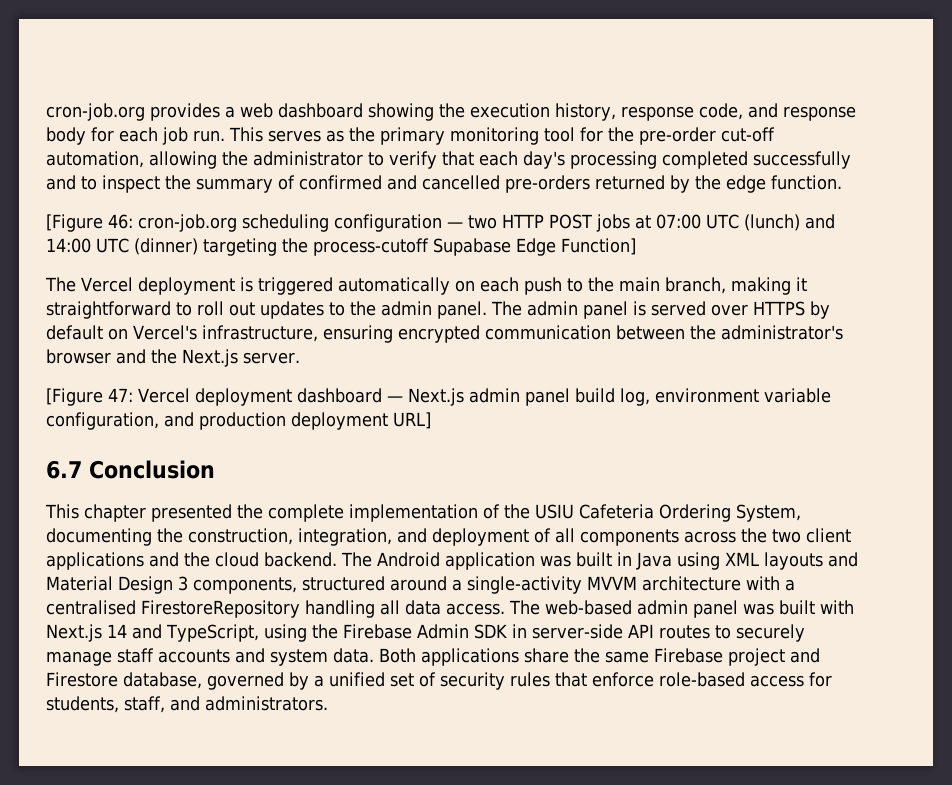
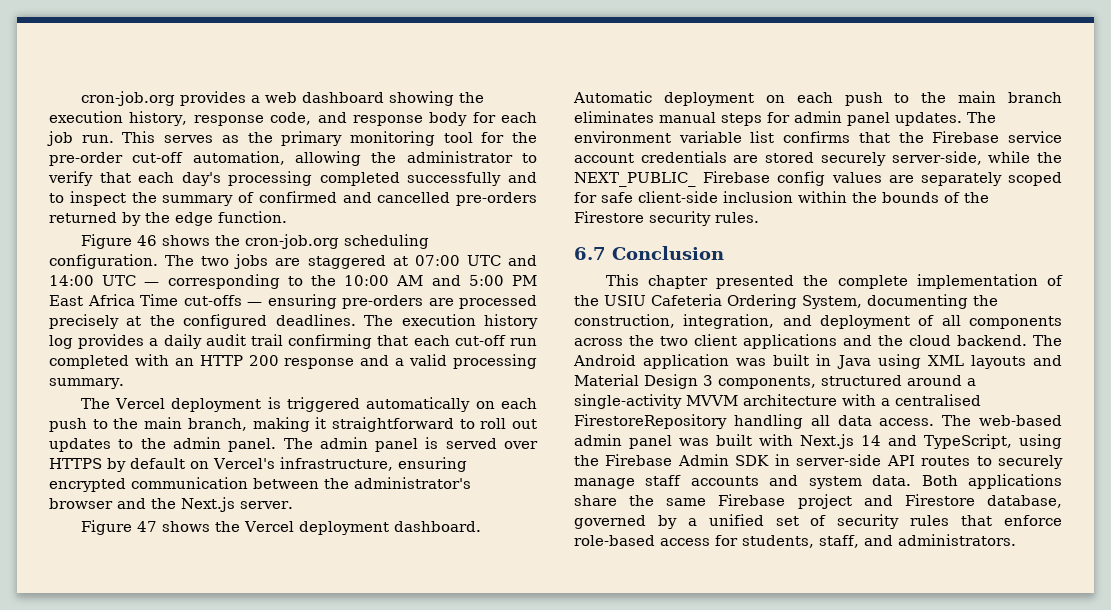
- [Figure 46: cron-job.org scheduling configuration — two HTTP POST jobs at 07:00 UTC (lunch) and 14:00 UTC (dinner) targeting the process-cutoff Supabase Edge Function]
+ Figure 46 shows the cron-job.org scheduling configuration. The two jobs are staggered at 07:00 UTC and 14:00 UTC — corresponding to the 10:00 AM and 5:00 PM East Africa Time cut-offs — ensuring pre-orders are processed precisely at the configured deadlines. The execution history log provides a daily audit trail confirming that each cut-off run completed with an HTTP 200 response and a valid processing summary.
- [Figure 47: Vercel deployment dashboard — Next.js admin panel build log, environment variable configuration, and production deployment URL]
+ Figure 47 shows the Vercel deployment dashboard. Automatic deployment on each push to the main branch eliminates manual steps for admin panel updates. The environment variable list confirms that the Firebase service account credentials are stored securely server-side, while the NEXT_PUBLIC_ Firebase config values are separately scoped for safe client-side inclusion within the bounds of the Firestore security rules.

